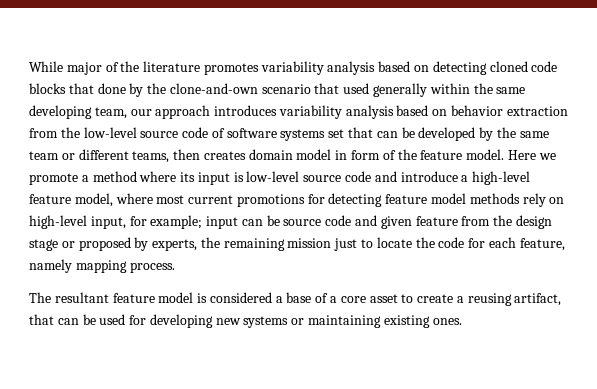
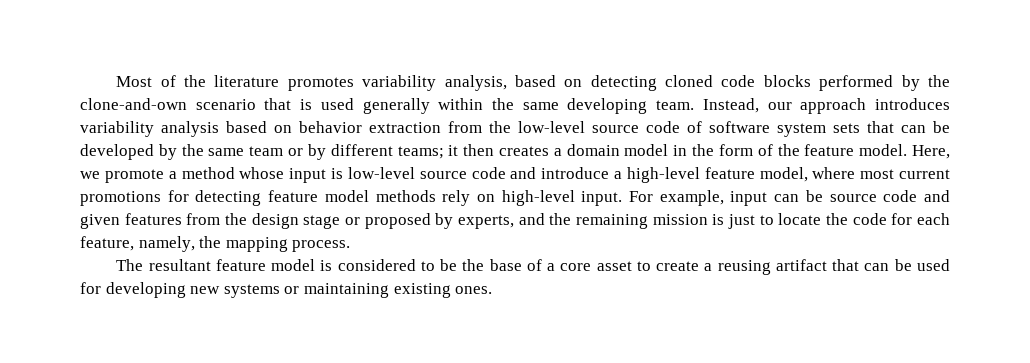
- While major of the literature promotes variability analysis based on detecting cloned code blocks that done by the clone-and-own scenario that used generally within the same developing team, our approach introduces variability analysis based on behavior extraction from the low-level source code of software systems set that can be developed by the same team or different teams, then creates domain model in form of the feature model.
+ Most of the literature promotes variability analysis, based on detecting cloned code blocks performed by the clone-and-own scenario that is used generally within the same developing team. Instead, our approach introduces variability analysis based on behavior extraction from the low-level source code of software system sets that can be developed by the same team or by different teams; it then creates a domain model in the form of the feature model.
- Here we promote a method where its input is low-level source code and introduce a high-level feature model, where most current promotions for detecting feature model methods rely on high-level input, for example; input can be source code and given feature from the design stage or proposed by experts, the remaining mission just to locate the code for each feature, namely mapping process.
+ Here, we promote a method whose input is low-level source code and introduce a high-level feature model, where most current promotions for detecting feature model methods rely on high-level input. For example, input can be source code and given features from the design stage or proposed by experts, and the remaining mission is just to locate the code for each feature, namely, the mapping process.
- The resultant feature model is considered a base of a core asset to create a reusing artifact, that can be used for developing new systems or maintaining existing ones.
+ The resultant feature model is considered to be the base of a core asset to create a reusing artifact that can be used for developing new systems or maintaining existing ones.

